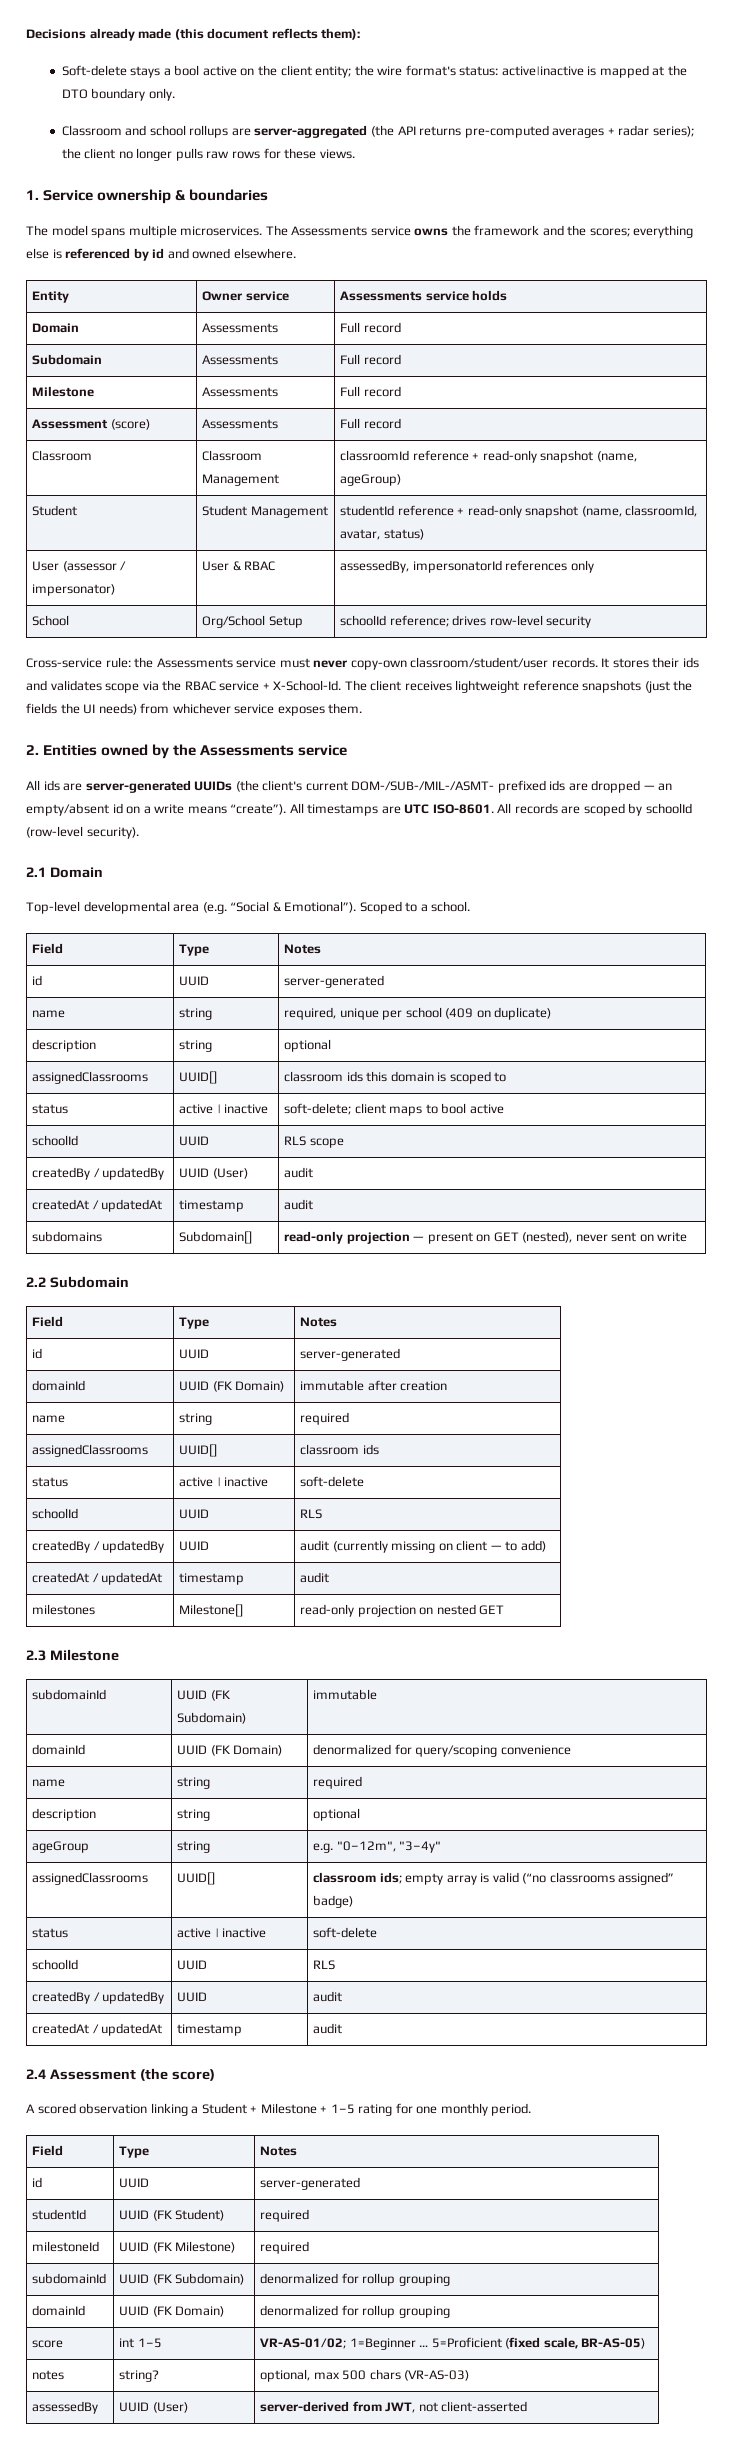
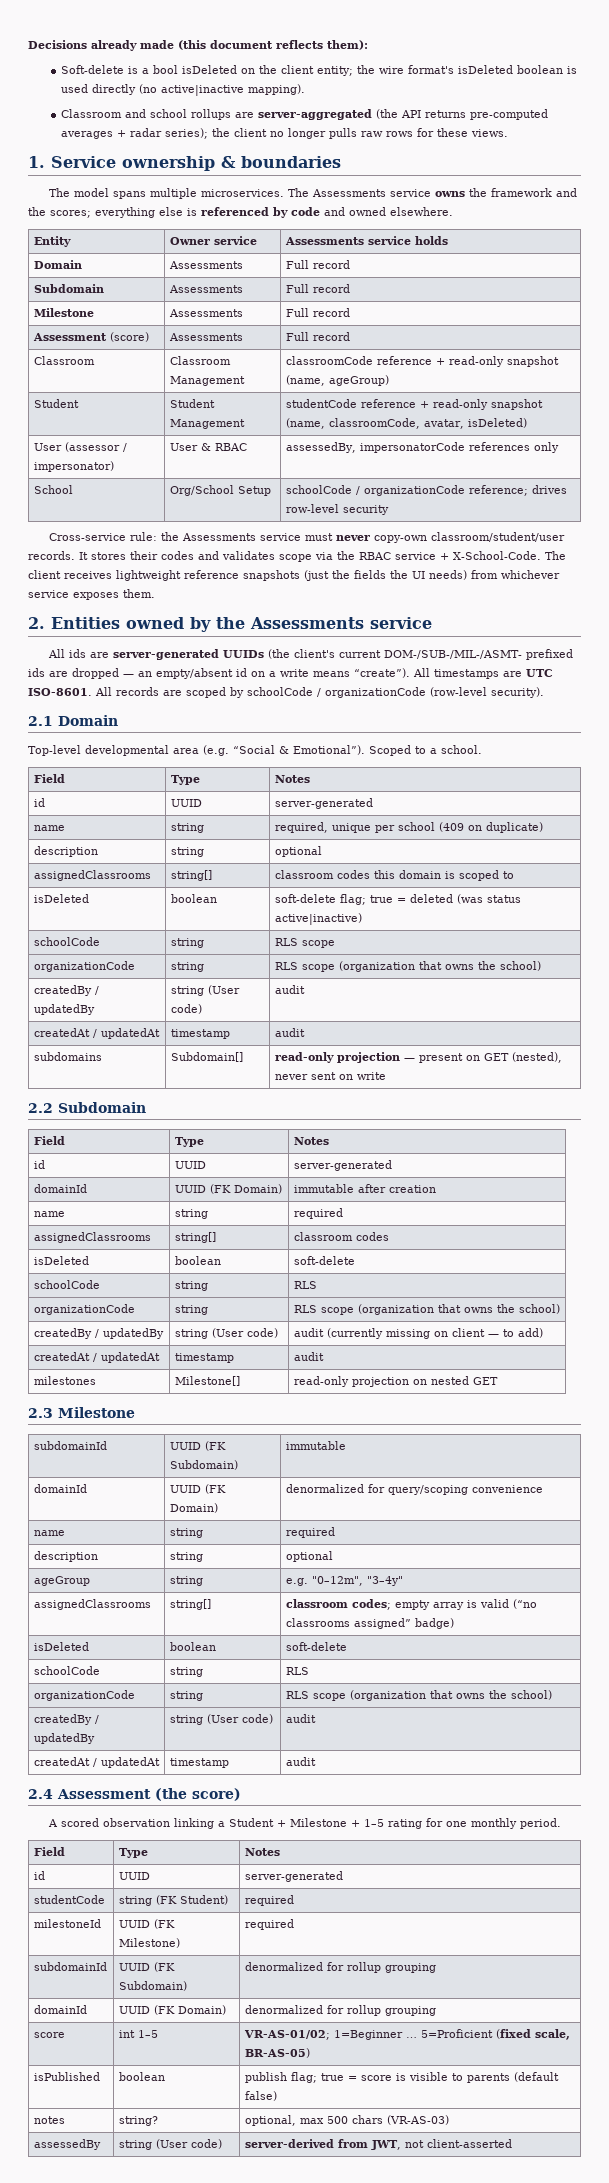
- Soft-delete stays a bool active on the client entity; the wire format's status: active|inactive is mapped at the DTO boundary only.
+ Soft-delete is a bool isDeleted on the client entity; the wire format's isDeleted boolean is used directly (no active|inactive mapping).
- The Assessments service owns the framework and the scores; everything else is referenced by id and owned elsewhere.
+ The Assessments service owns the framework and the scores; everything else is referenced by code and owned elsewhere.
- Classroom | Classroom Management | classroomId reference + read-only snapshot (name, ageGroup)
+ Classroom | Classroom Management | classroomCode reference + read-only snapshot (name, ageGroup)
- Student | Student Management | studentId reference + read-only snapshot (name, classroomId, avatar, status)
+ Student | Student Management | studentCode reference + read-only snapshot (name, classroomCode, avatar, isDeleted)
- User (assessor / impersonator) | User & RBAC | assessedBy, impersonatorId references only
+ User (assessor / impersonator) | User & RBAC | assessedBy, impersonatorCode references only
- School | Org/School Setup | schoolId reference; drives row-level security
+ School | Org/School Setup | schoolCode / organizationCode reference; drives row-level security
- It stores their ids and validates scope via the RBAC service + X-School-Id.
+ It stores their codes and validates scope via the RBAC service + X-School-Code.
- All records are scoped by schoolId (row-level security).
+ All records are scoped by schoolCode / organizationCode (row-level security).
- assignedClassrooms | UUID[] | classroom ids this domain is scoped to
+ assignedClassrooms | string[] | classroom codes this domain is scoped to
- status | active | inactive | soft-delete; client maps to bool active
- schoolId | UUID | RLS scope
- createdBy / updatedBy | UUID (User) | audit
+ isDeleted | boolean | soft-delete flag; true = deleted (was status active|inactive)
+ schoolCode | string | RLS scope
+ organizationCode | string | RLS scope (organization that owns the school)
+ createdBy / updatedBy | string (User code) | audit
  domainId | UUID (FK Domain) | immutable after creation
  name | string | required
- assignedClassrooms | UUID[] | classroom ids
- status | active | inactive | soft-delete
- schoolId | UUID | RLS
- createdBy / updatedBy | UUID | audit (currently missing on client — to add)
+ assignedClassrooms | string[] | classroom codes
+ isDeleted | boolean | soft-delete
+ schoolCode | string | RLS
+ organizationCode | string | RLS scope (organization that owns the school)
+ createdBy / updatedBy | string (User code) | audit (currently missing on client — to add)
- assignedClassrooms | UUID[] | classroom ids; empty array is valid (“no classrooms assigned” badge)
- status | active | inactive | soft-delete
- schoolId | UUID | RLS
- createdBy / updatedBy | UUID | audit
+ assignedClassrooms | string[] | classroom codes; empty array is valid (“no classrooms assigned” badge)
+ isDeleted | boolean | soft-delete
+ schoolCode | string | RLS
+ organizationCode | string | RLS scope (organization that owns the school)
+ createdBy / updatedBy | string (User code) | audit
- studentId | UUID (FK Student) | required
+ studentCode | string (FK Student) | required
+ isPublished | boolean | publish flag; true = score is visible to parents (default false)
- assessedBy | UUID (User) | server-derived from JWT, not client-asserted
+ assessedBy | string (User code) | server-derived from JWT, not client-asserted

